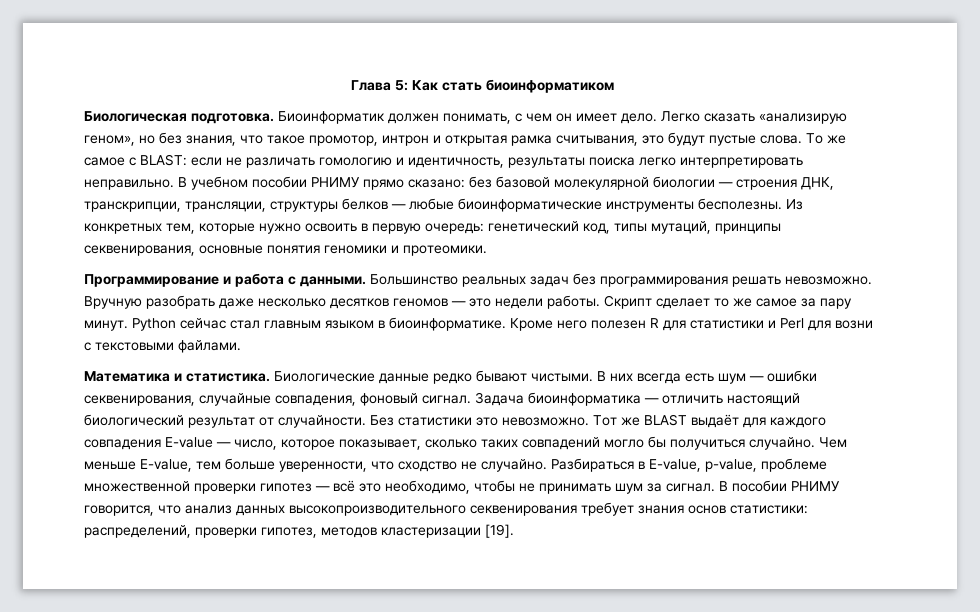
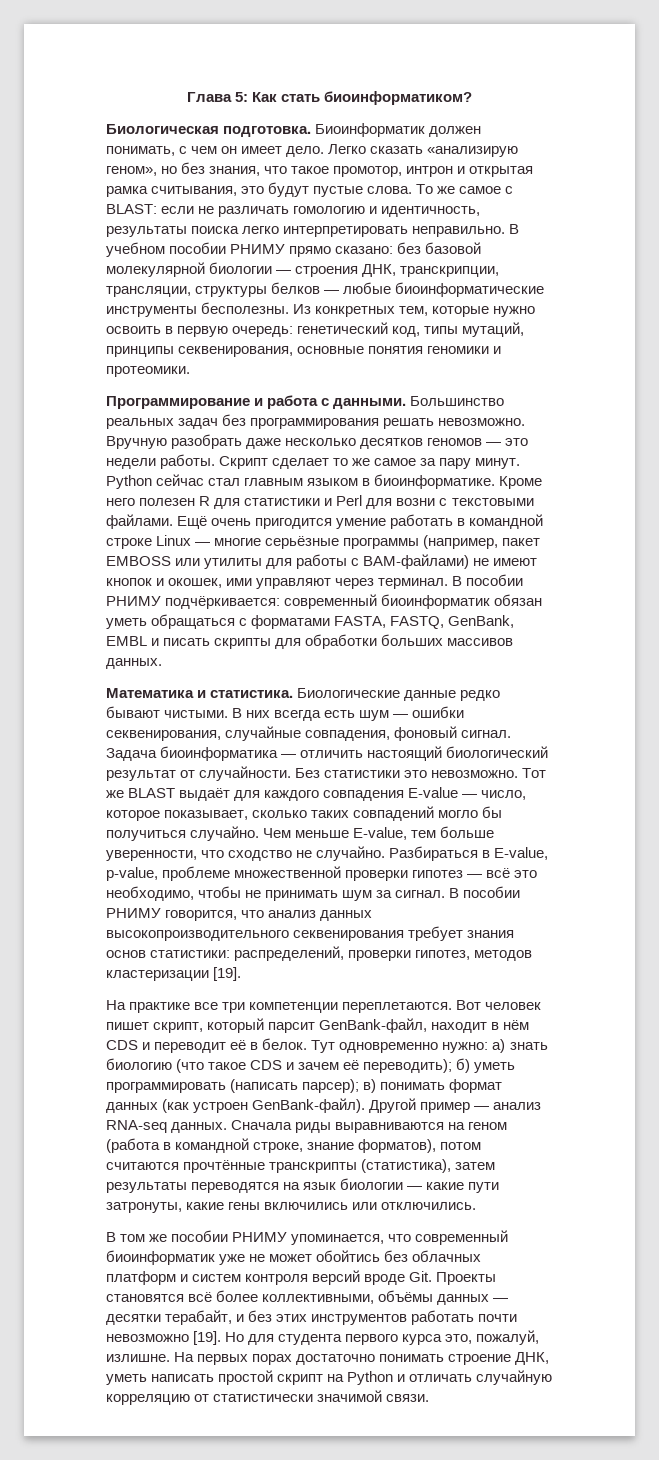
- Глава 5: Как стать биоинформатиком
+ Глава 5: Как стать биоинформатиком?
+ Ещё очень пригодится умение работать в командной строке Linux — многие серьёзные программы (например, пакет EMBOSS или утилиты для работы с BAM-файлами) не имеют кнопок и окошек, ими управляют через терминал. В пособии РНИМУ подчёркивается: современный биоинформатик обязан уметь обращаться с форматами FASTA, FASTQ, GenBank, EMBL и писать скрипты для обработки больших массивов данных.
+ На практике все три компетенции переплетаются. Вот человек пишет скрипт, который парсит GenBank-файл, находит в нём CDS и переводит её в белок. Тут одновременно нужно: а) знать биологию (что такое CDS и зачем её переводить); б) уметь программировать (написать парсер); в) понимать формат данных (как устроен GenBank-файл). Другой пример — анализ RNA-seq данных. Сначала риды выравниваются на геном (работа в командной строке, знание форматов), потом считаются прочтённые транскрипты (статистика), затем результаты переводятся на язык биологии — какие пути затронуты, какие гены включились или отключились.
+ В том же пособии РНИМУ упоминается, что современный биоинформатик уже не может обойтись без облачных платформ и систем контроля версий вроде Git. Проекты становятся всё более коллективными, объёмы данных — десятки терабайт, и без этих инструментов работать почти невозможно [19]. Но для студента первого курса это, пожалуй, излишне. На первых порах достаточно понимать строение ДНК, уметь написать простой скрипт на Python и отличать случайную корреляцию от статистически значимой связи.

